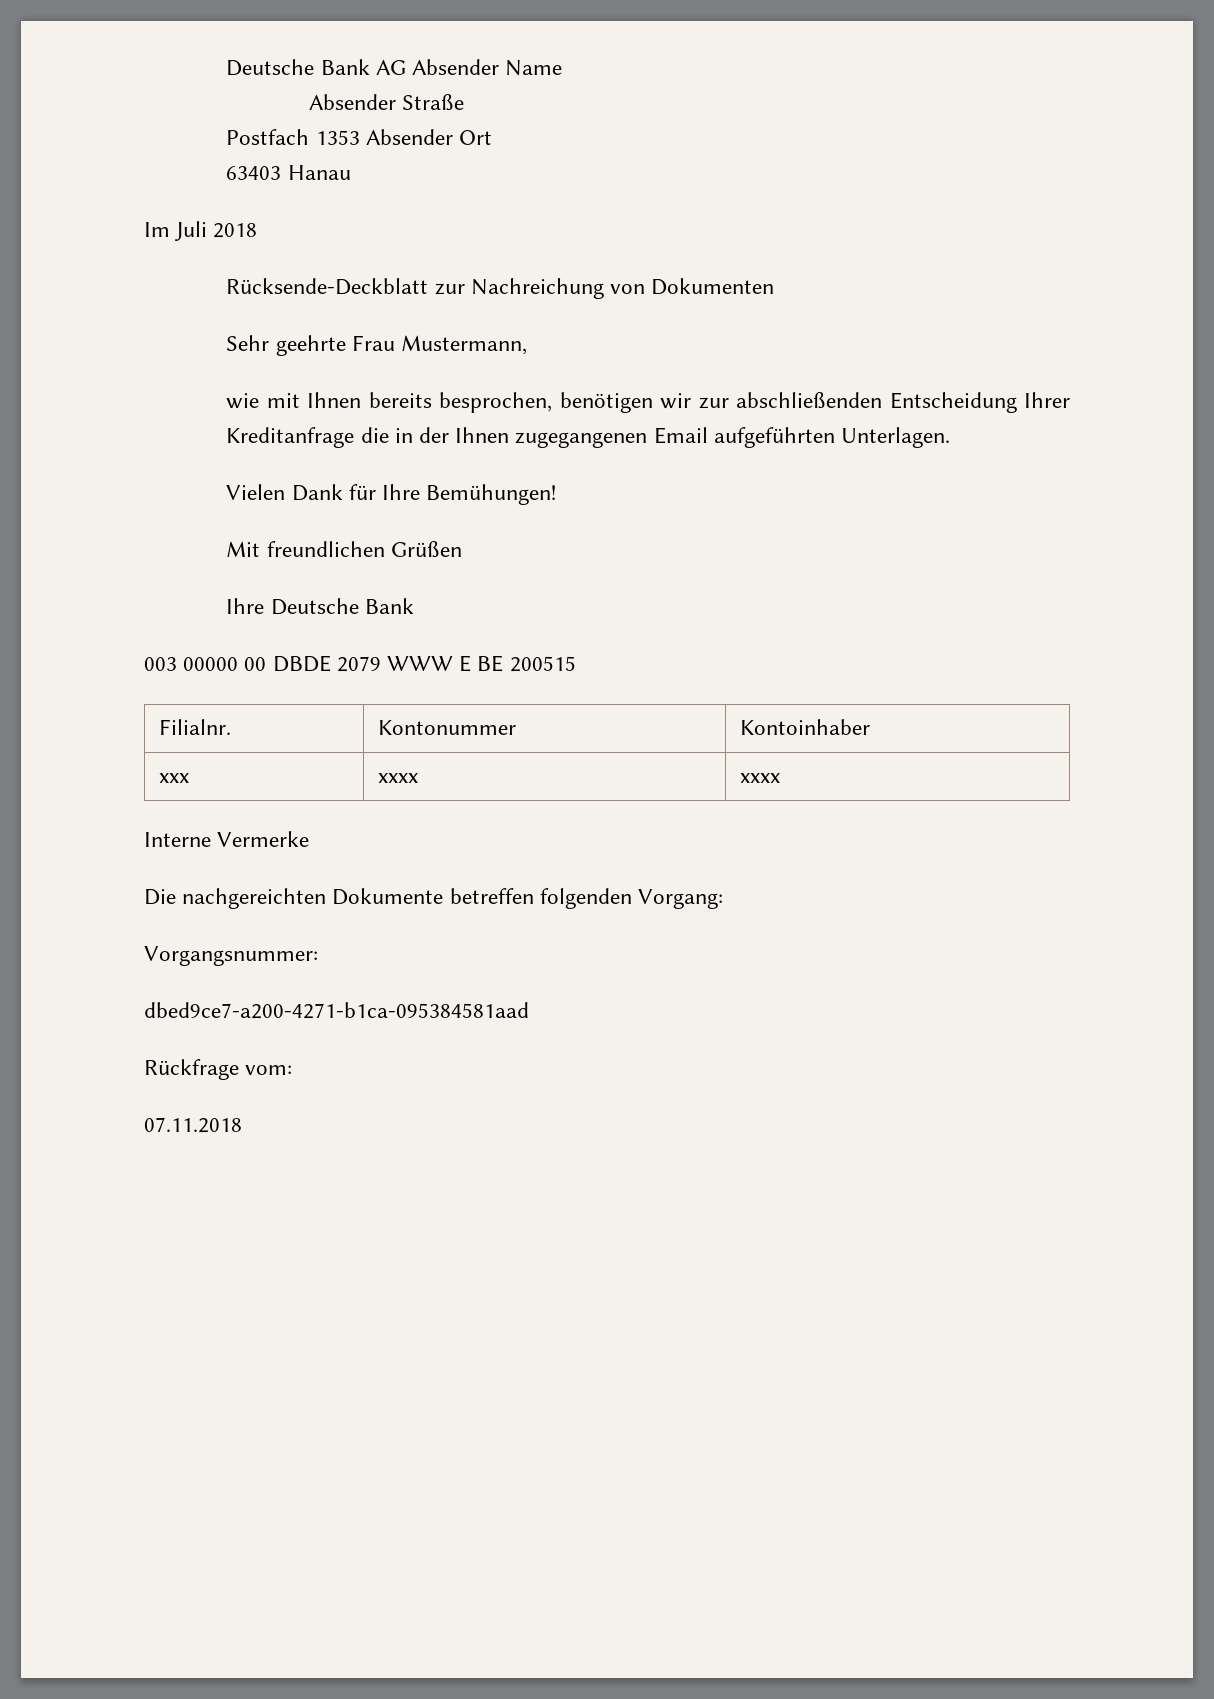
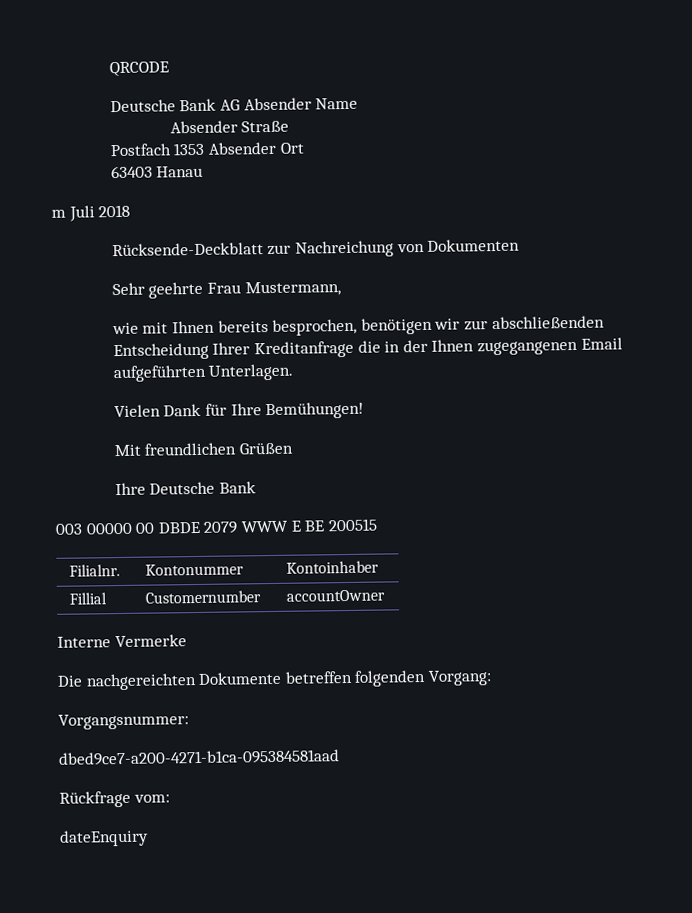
+ QRCODE
- Im Juli 2018
+ m Juli 2018
- xxx | xxxx | xxxx
+ Fillial | Customernumber | accountOwner
- 07.11.2018
+ dateEnquiry

